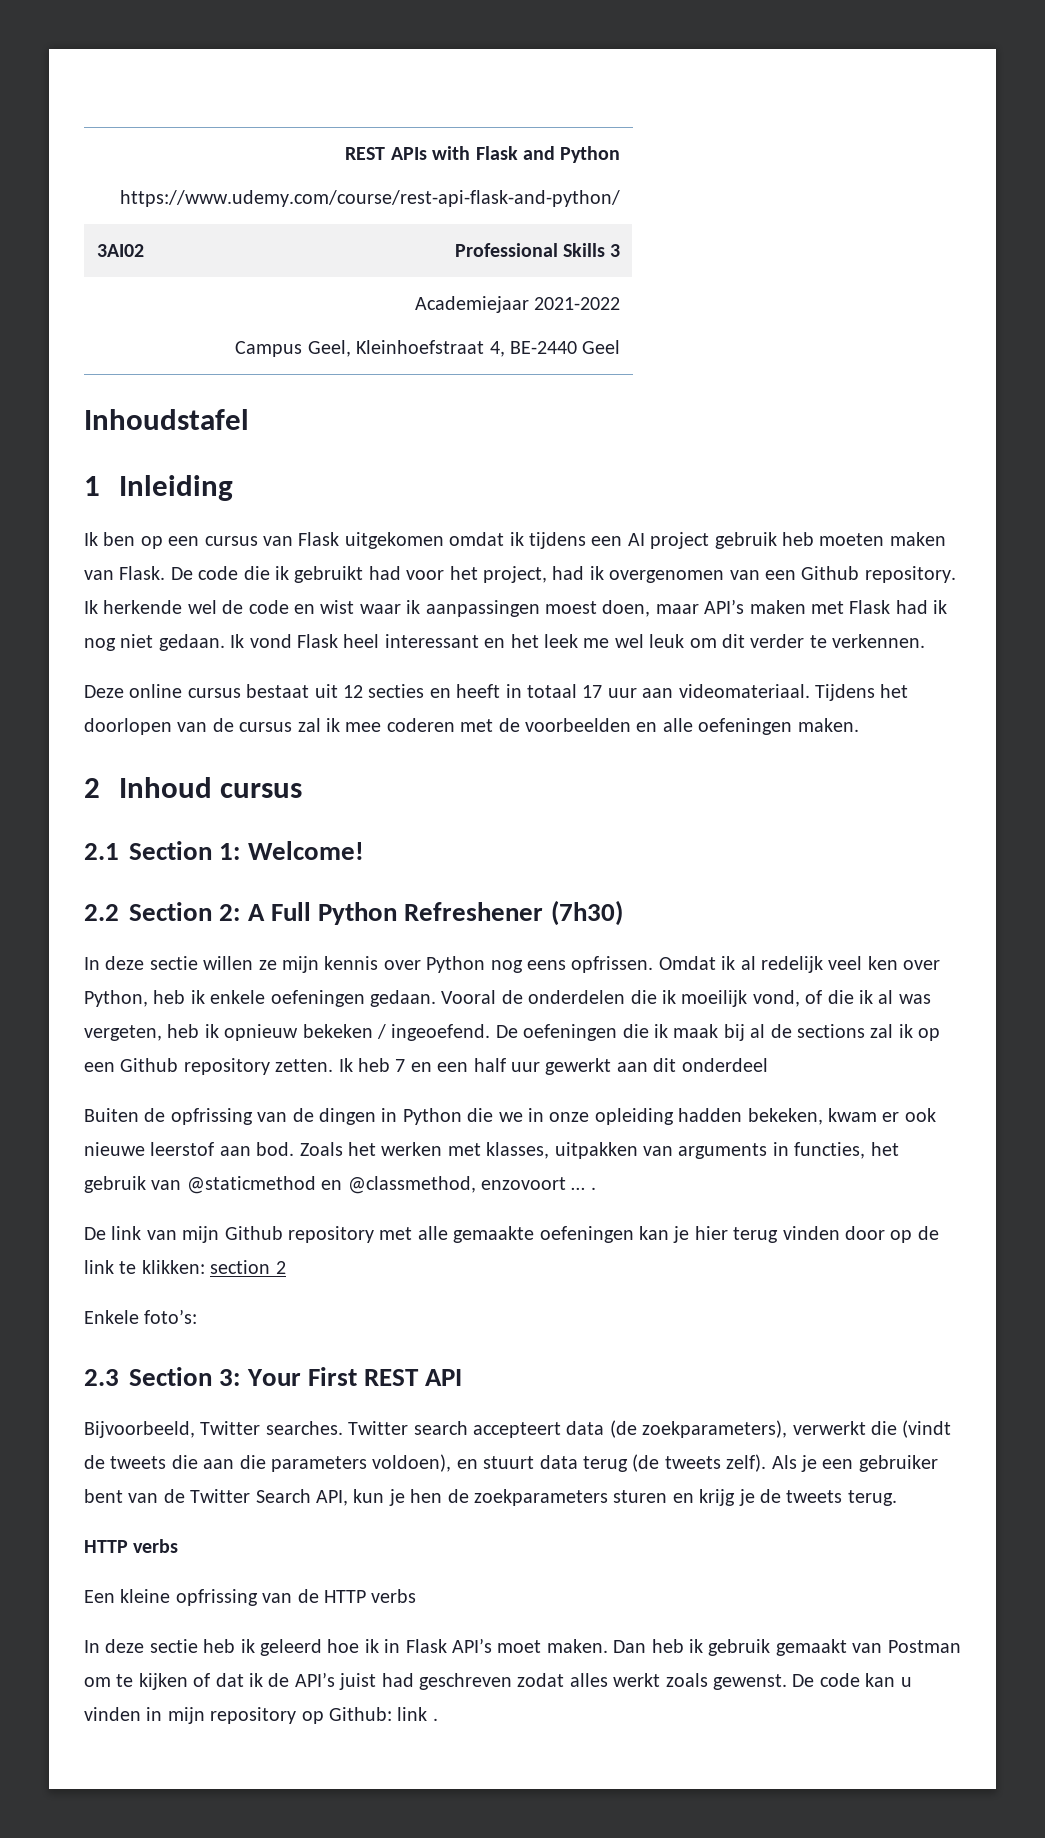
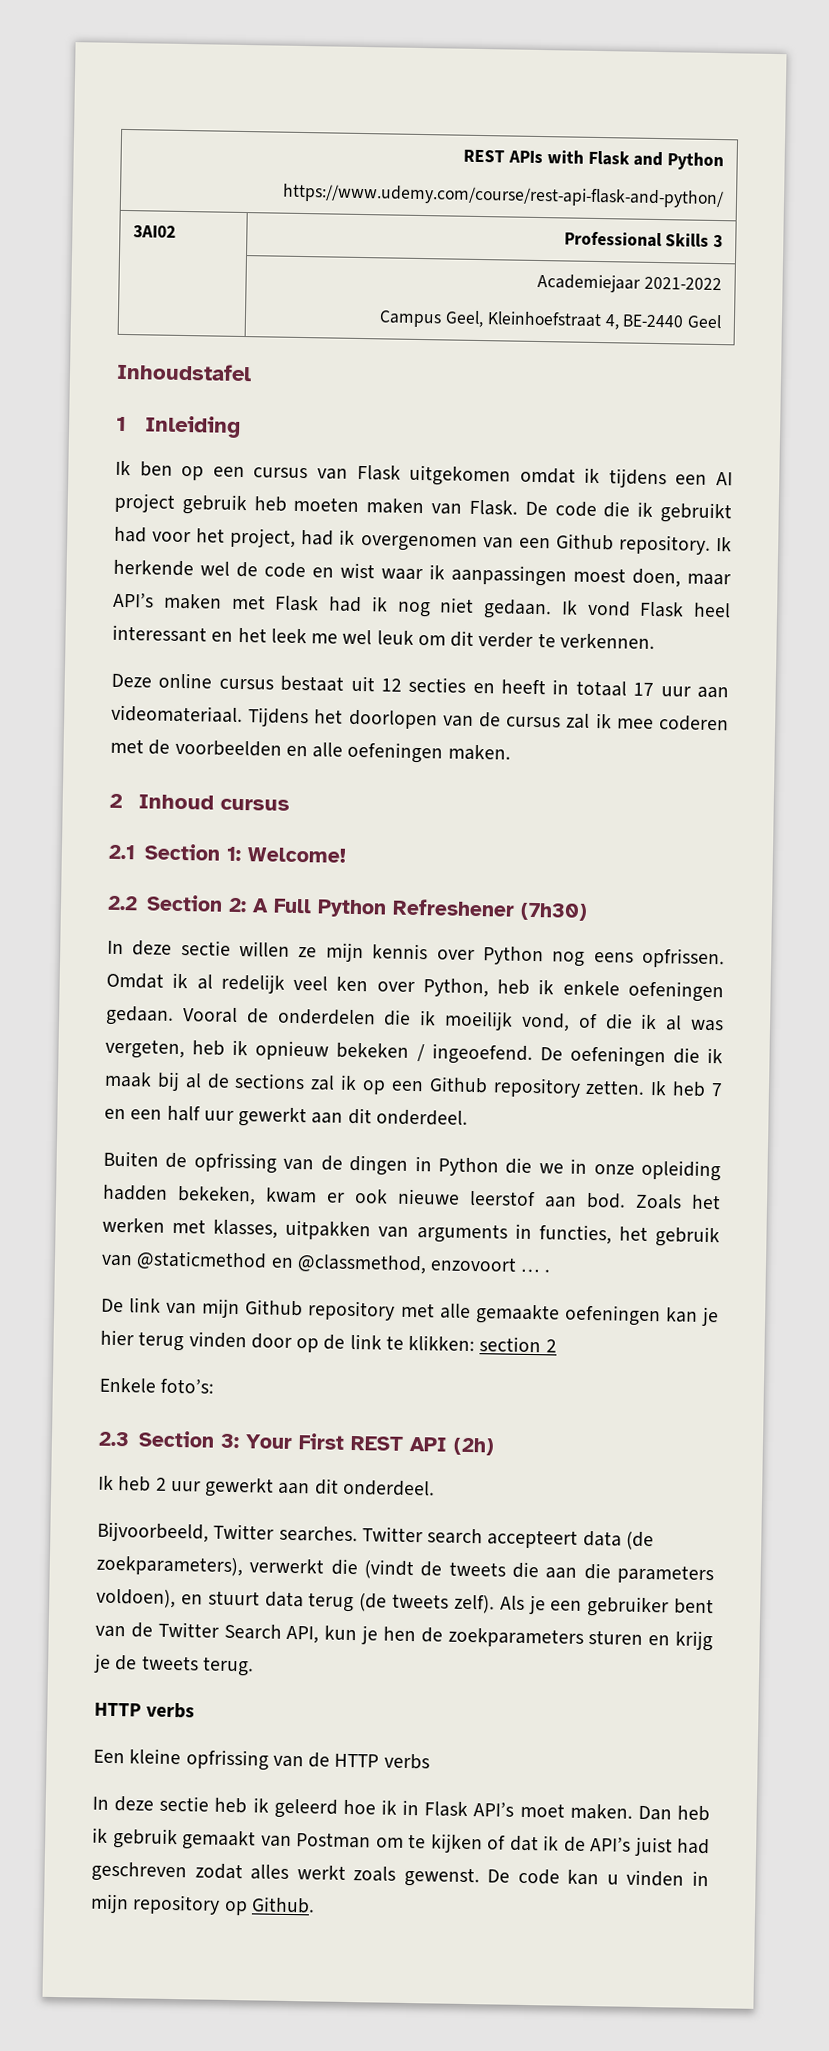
- Ik heb 7 en een half uur gewerkt aan dit onderdeel
+ Ik heb 7 en een half uur gewerkt aan dit onderdeel.
- 2.3 Section 3: Your First REST API
+ 2.3 Section 3: Your First REST API (2h)
+ Ik heb 2 uur gewerkt aan dit onderdeel.
- De code kan u vinden in mijn repository op Github: link .
+ De code kan u vinden in mijn repository op Github.

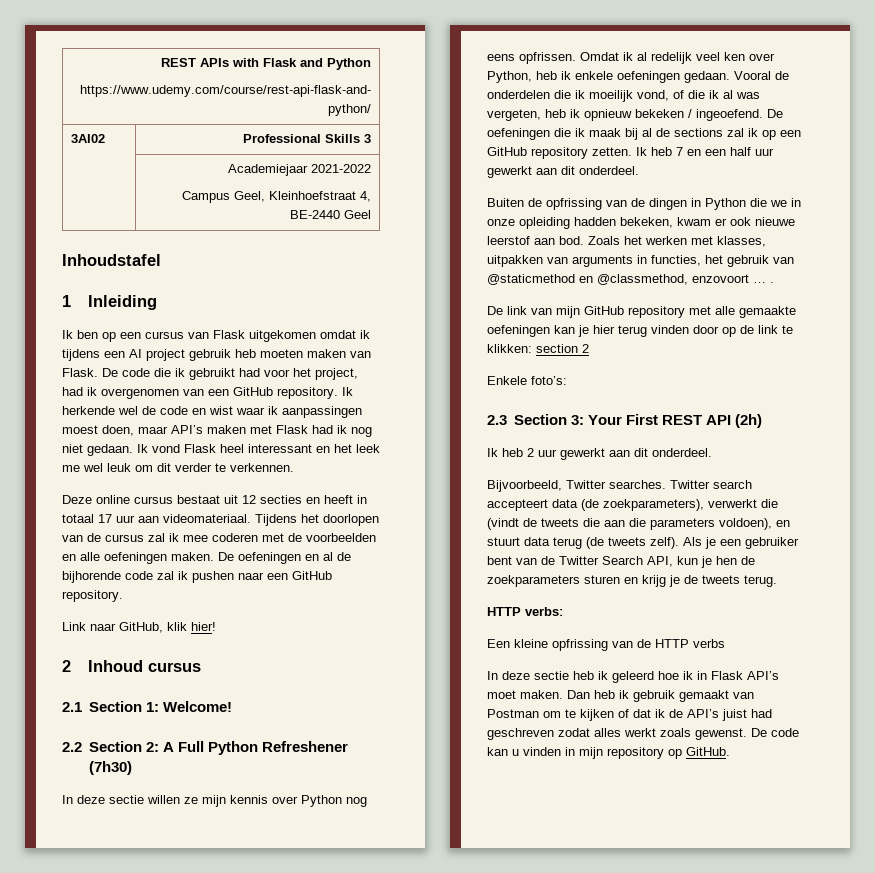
- De code die ik gebruikt had voor het project, had ik overgenomen van een Github repository.
+ De code die ik gebruikt had voor het project, had ik overgenomen van een GitHub repository.
+ De oefeningen en al de bijhorende code zal ik pushen naar een GitHub repository.
+ Link naar GitHub, klik hier!
- De oefeningen die ik maak bij al de sections zal ik op een Github repository zetten.
+ De oefeningen die ik maak bij al de sections zal ik op een GitHub repository zetten.
- De link van mijn Github repository met alle gemaakte oefeningen kan je hier terug vinden door op de link te klikken: section 2
+ De link van mijn GitHub repository met alle gemaakte oefeningen kan je hier terug vinden door op de link te klikken: section 2
  Als je een gebruiker bent van de Twitter Search API, kun je hen de zoekparameters sturen en krijg je de tweets terug.
- HTTP verbs
+ HTTP verbs:
- De code kan u vinden in mijn repository op Github.
+ De code kan u vinden in mijn repository op GitHub.

